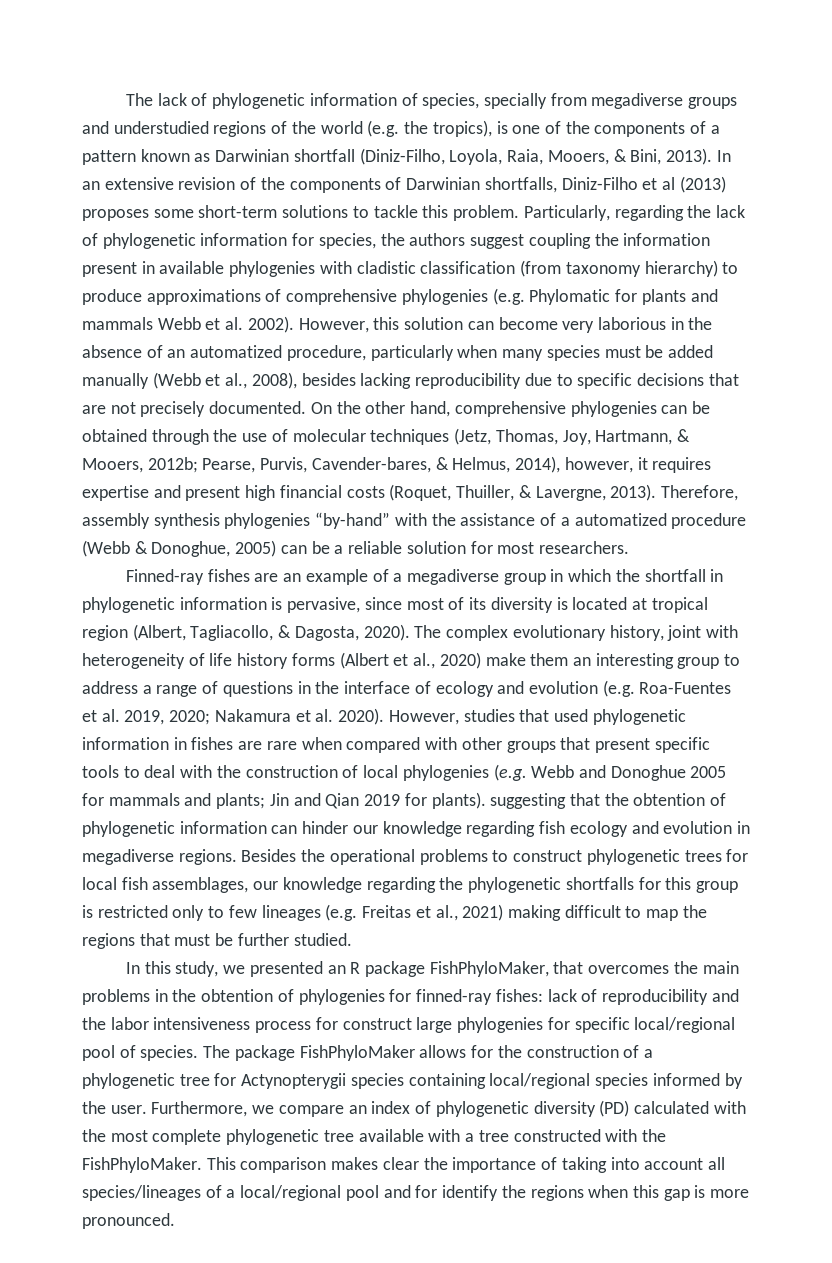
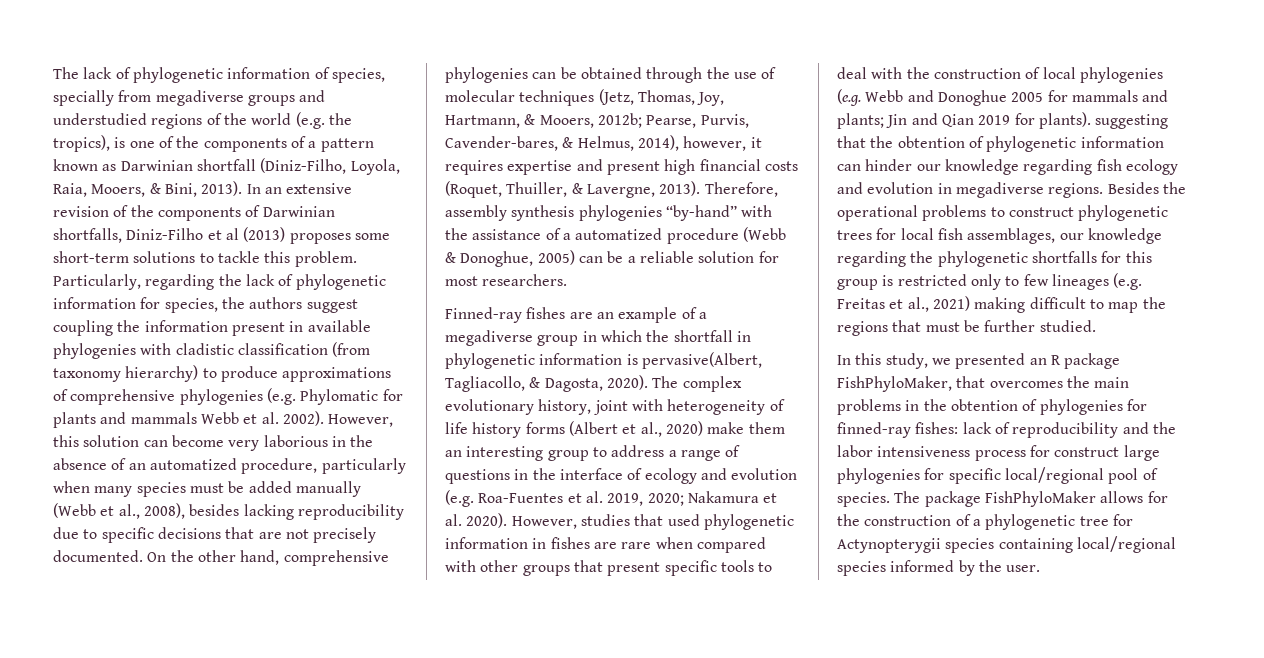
- Finned-ray fishes are an example of a megadiverse group in which the shortfall in phylogenetic information is pervasive, since most of its diversity is located at tropical region (Albert, Tagliacollo, & Dagosta, 2020).
+ Finned-ray fishes are an example of a megadiverse group in which the shortfall in phylogenetic information is pervasive(Albert, Tagliacollo, & Dagosta, 2020).
- Furthermore, we compare an index of phylogenetic diversity (PD) calculated with the most complete phylogenetic tree available with a tree constructed with the FishPhyloMaker. This comparison makes clear the importance of taking into account all species/lineages of a local/regional pool and for identify the regions when this gap is more pronounced.

